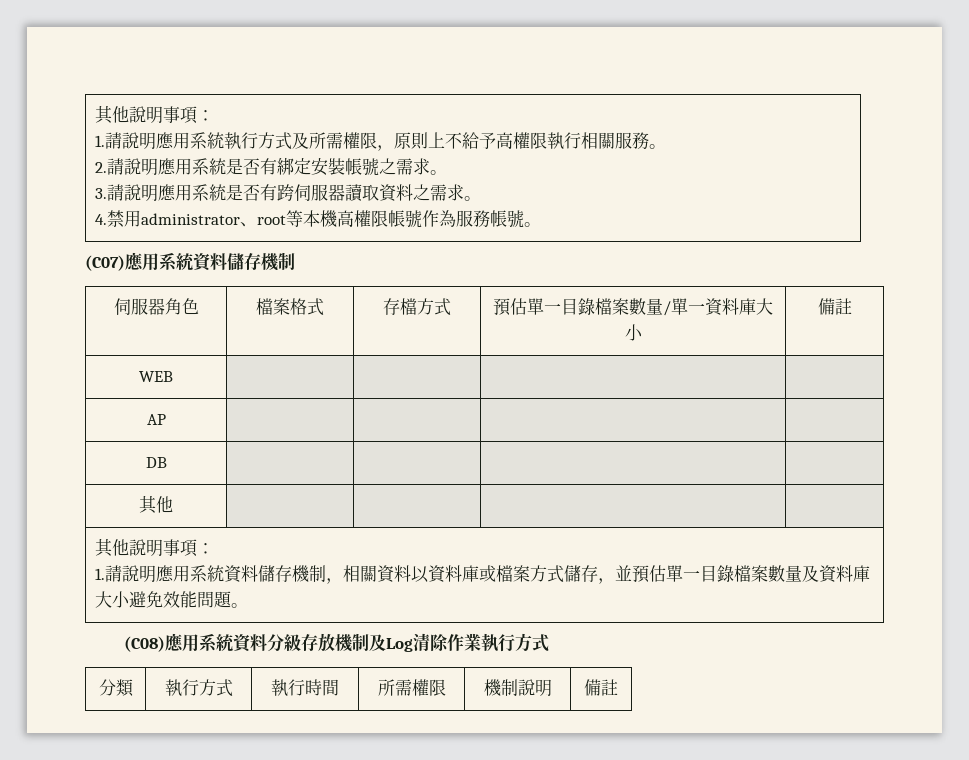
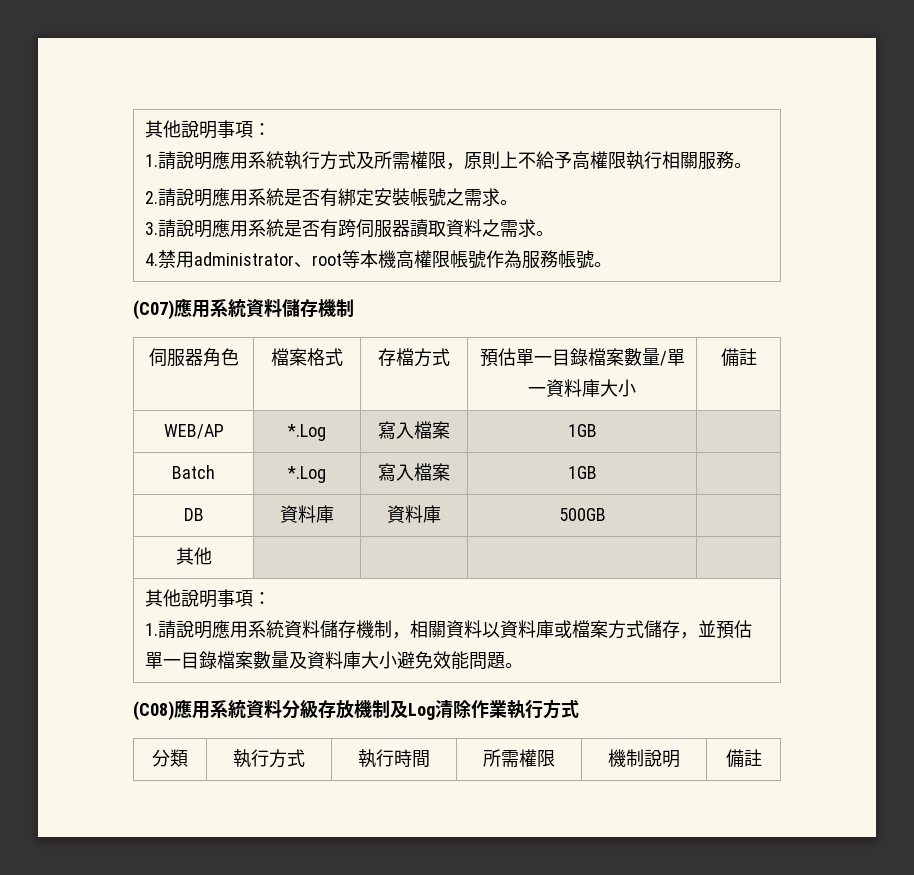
- WEB | | | |
- AP | | | |
- DB | | | |
+ WEB/AP | *.Log | 寫入檔案 | 1GB |
+ Batch | *.Log | 寫入檔案 | 1GB |
+ DB | 資料庫 | 資料庫 | 500GB |

